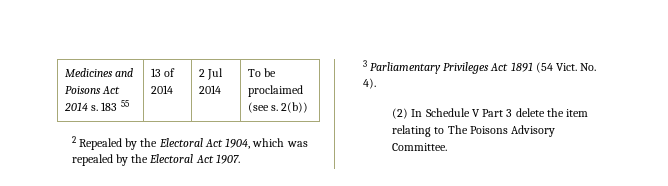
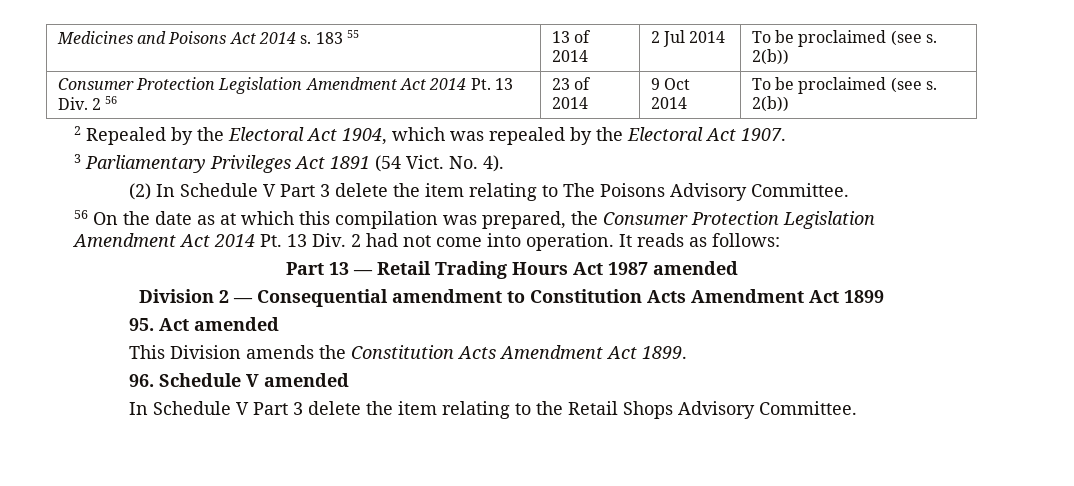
+ Consumer Protection Legislation Amendment Act 2014 Pt. 13 Div. 2 56 | 23 of 2014 | 9 Oct 2014 | To be proclaimed (see s. 2(b))
+ 56 On the date as at which this compilation was prepared, the Consumer Protection Legislation Amendment Act 2014 Pt. 13 Div. 2 had not come into operation. It reads as follows:
+ Part 13 — Retail Trading Hours Act 1987 amended
+ Division 2 — Consequential amendment to Constitution Acts Amendment Act 1899
+ 95. Act amended
+ This Division amends the Constitution Acts Amendment Act 1899.
+ 96. Schedule V amended
+ In Schedule V Part 3 delete the item relating to the Retail Shops Advisory Committee.

